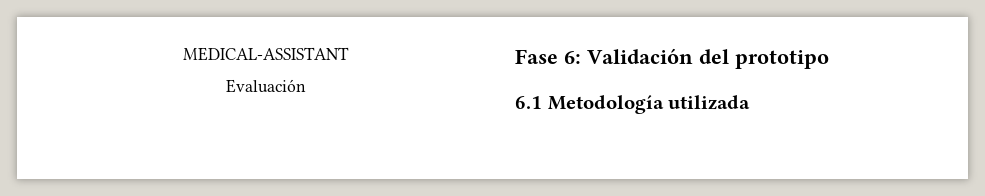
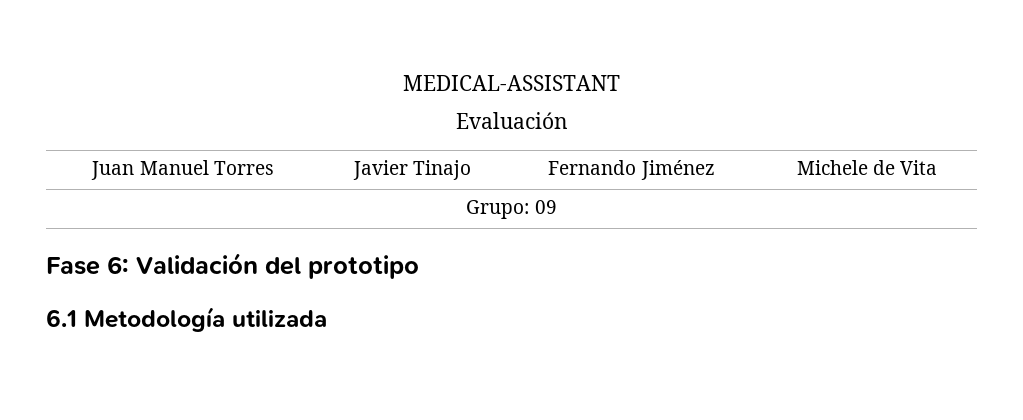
+ Juan Manuel Torres | Javier Tinajo | Fernando Jiménez | Michele de Vita
+ Grupo: 09

